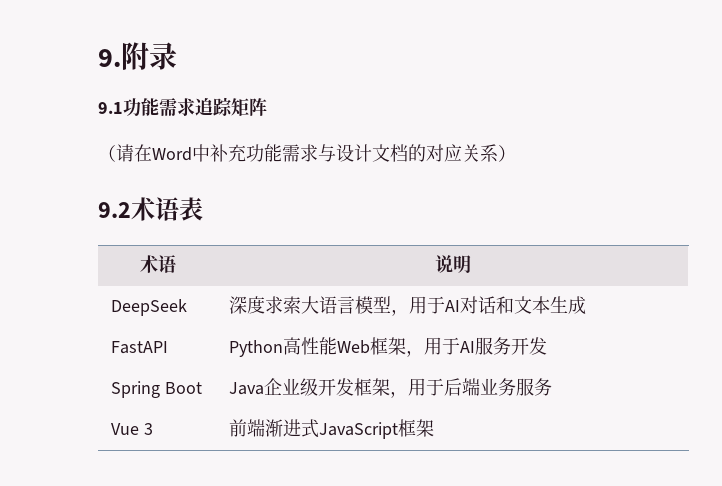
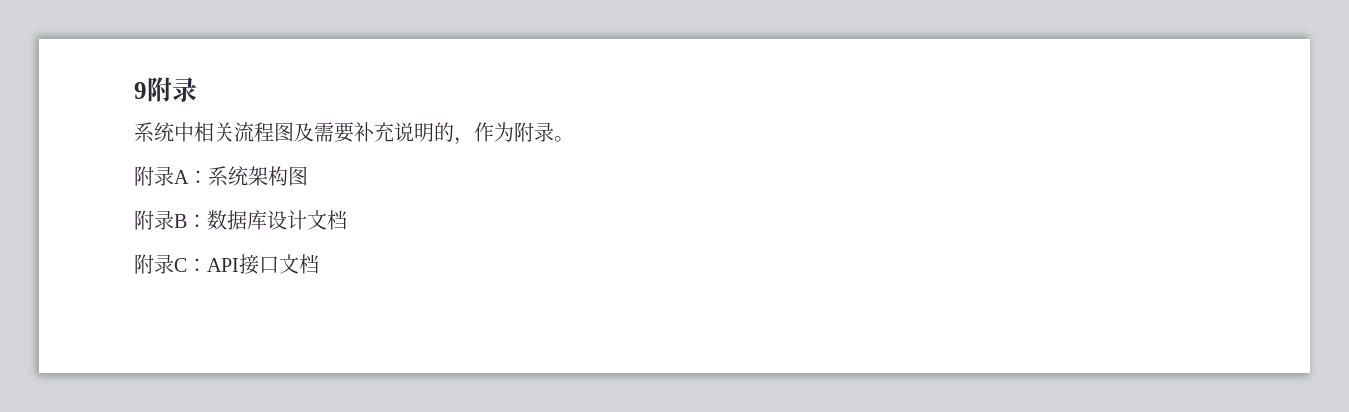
- 9.附录
+ 9附录
- 9.1功能需求追踪矩阵
- （请在Word中补充功能需求与设计文档的对应关系）
- 9.2术语表
- 术语 | 说明
- DeepSeek | 深度求索大语言模型，用于AI对话和文本生成
- FastAPI | Python高性能Web框架，用于AI服务开发
- Spring Boot | Java企业级开发框架，用于后端业务服务
- Vue 3 | 前端渐进式JavaScript框架
+ 系统中相关流程图及需要补充说明的，作为附录。
+ 附录A：系统架构图
+ 附录B：数据库设计文档
+ 附录C：API接口文档

